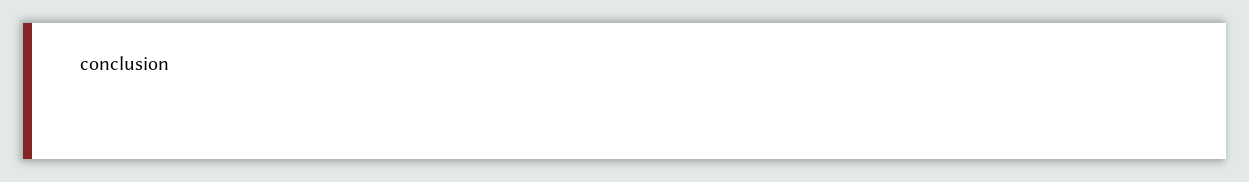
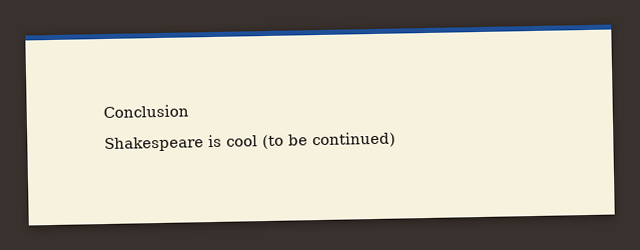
- conclusion
+ Conclusion
+ Shakespeare is cool (to be continued)

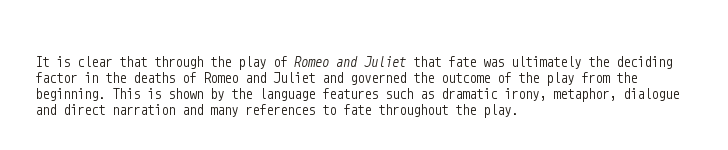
- Conclusion
- Shakespeare is cool (to be continued)
+ It is clear that through the play of Romeo and Juliet that fate was ultimately the deciding factor in the deaths of Romeo and Juliet and governed the outcome of the play from the beginning. This is shown by the language features such as dramatic irony, metaphor, dialogue and direct narration and many references to fate throughout the play.

